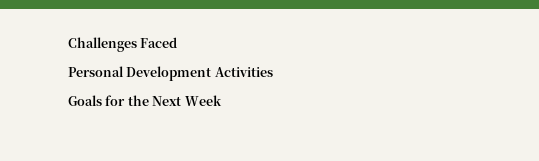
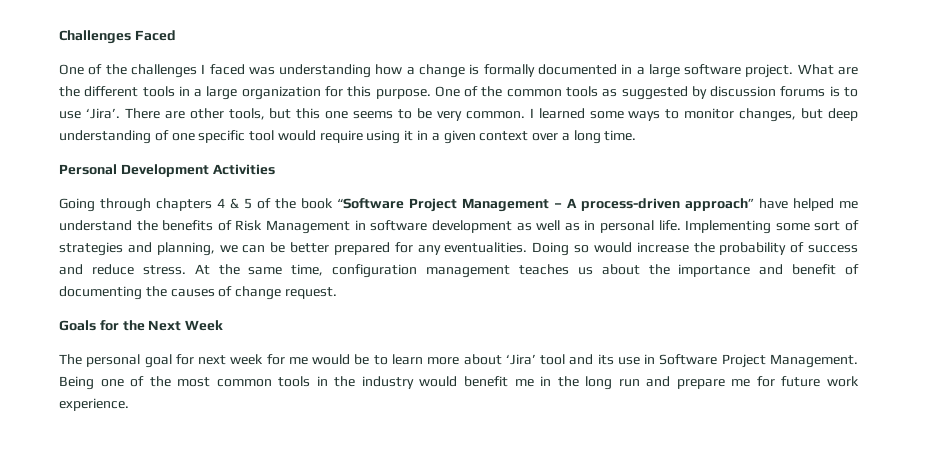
+ One of the challenges I faced was understanding how a change is formally documented in a large software project. What are the different tools in a large organization for this purpose. One of the common tools as suggested by discussion forums is to use ‘Jira’. There are other tools, but this one seems to be very common. I learned some ways to monitor changes, but deep understanding of one specific tool would require using it in a given context over a long time.
  Personal Development Activities
+ Going through chapters 4 & 5 of the book “Software Project Management – A process-driven approach” have helped me understand the benefits of Risk Management in software development as well as in personal life. Implementing some sort of strategies and planning, we can be better prepared for any eventualities. Doing so would increase the probability of success and reduce stress. At the same time, configuration management teaches us about the importance and benefit of documenting the causes of change request.
+ The personal goal for next week for me would be to learn more about ‘Jira’ tool and its use in Software Project Management. Being one of the most common tools in the industry would benefit me in the long run and prepare me for future work experience.

